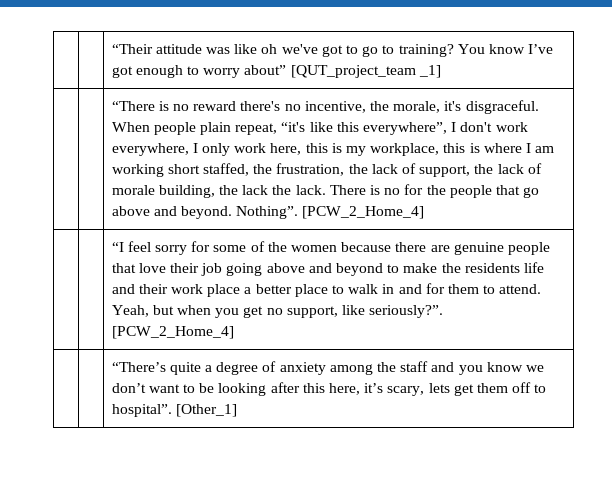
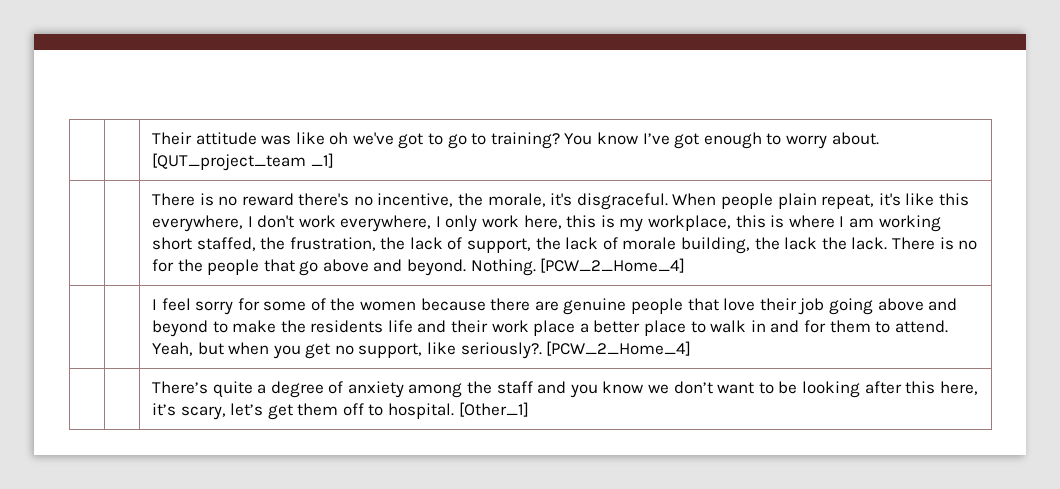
- | | “Their attitude was like oh we've got to go to training? You know I’ve got enough to worry about” [QUT_project_team _1]
+ | | Their attitude was like oh we've got to go to training? You know I’ve got enough to worry about. [QUT_project_team _1]
- “There is no reward there's no incentive, the morale, it's disgraceful.
+ There is no reward there's no incentive, the morale, it's disgraceful.
- When people plain repeat, “it's like this everywhere”, I don't work everywhere, I only work here, this is my workplace, this is where I am working short staffed, the frustration, the lack of support, the lack of morale building, the lack the lack.
+ When people plain repeat, it's like this everywhere, I don't work everywhere, I only work here, this is my workplace, this is where I am working short staffed, the frustration, the lack of support, the lack of morale building, the lack the lack.
- Nothing”. [PCW_2_Home_4]
- | | “I feel sorry for some of the women because there are genuine people that love their job going above and beyond to make the residents life and their work place a better place to walk in and for them to attend.
+ Nothing. [PCW_2_Home_4]
+ | | I feel sorry for some of the women because there are genuine people that love their job going above and beyond to make the residents life and their work place a better place to walk in and for them to attend.
- Yeah, but when you get no support, like seriously?”. [PCW_2_Home_4]
- | | “There’s quite a degree of anxiety among the staff and you know we don’t want to be looking after this here, it’s scary, lets get them off to hospital”. [Other_1]
+ Yeah, but when you get no support, like seriously?. [PCW_2_Home_4]
+ | | There’s quite a degree of anxiety among the staff and you know we don’t want to be looking after this here, it’s scary, let’s get them off to hospital. [Other_1]

